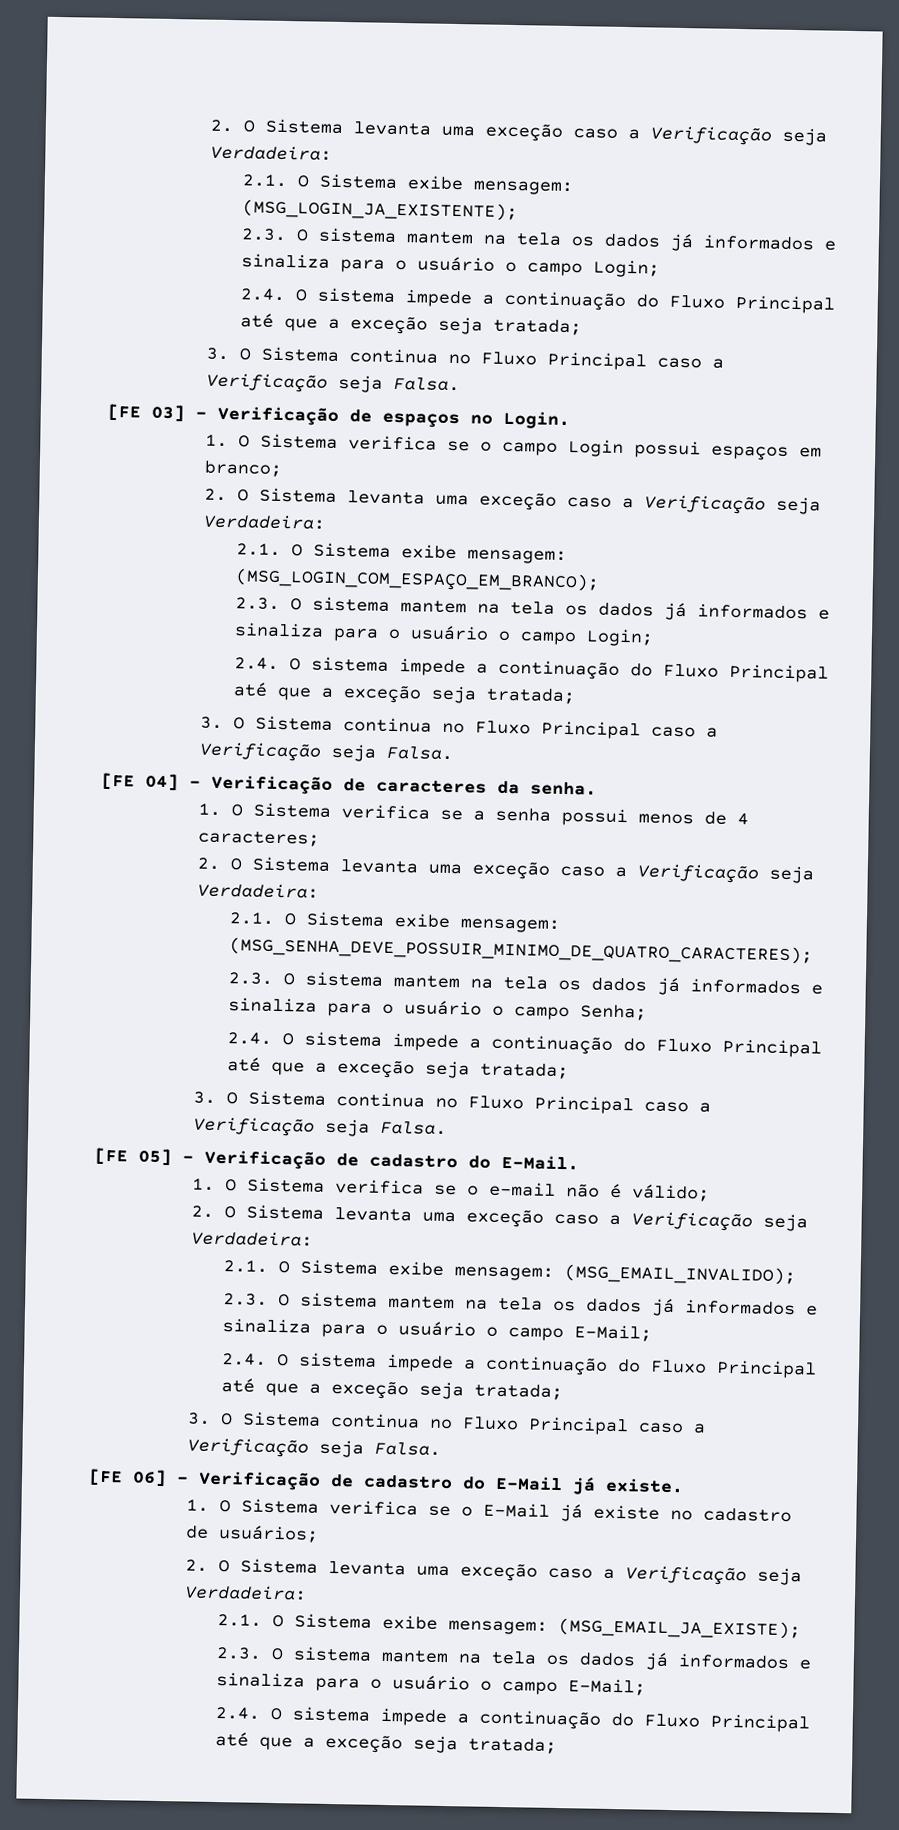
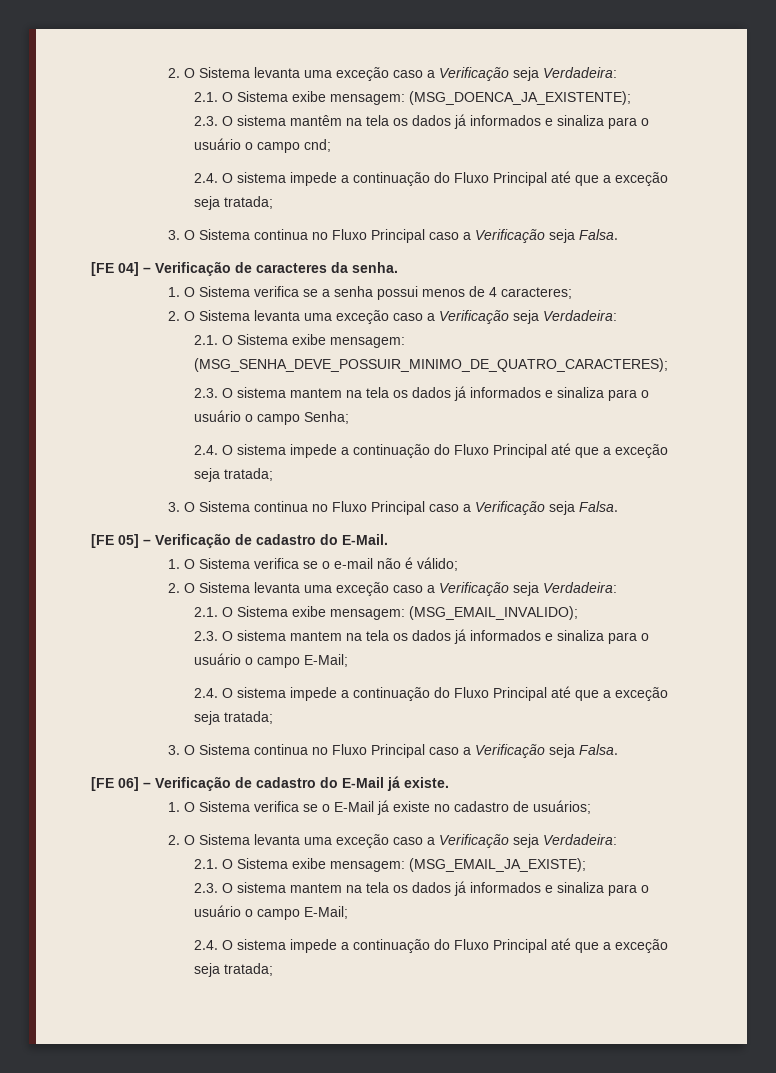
- 2.1. O Sistema exibe mensagem: (MSG_LOGIN_JA_EXISTENTE);
- 2.3. O sistema mantem na tela os dados já informados e sinaliza para o usuário o campo Login;
- 2.4. O sistema impede a continuação do Fluxo Principal até que a exceção seja tratada;
- 3. O Sistema continua no Fluxo Principal caso a Verificação seja Falsa.
- [FE 03] – Verificação de espaços no Login.
- 1. O Sistema verifica se o campo Login possui espaços em branco;
- 2. O Sistema levanta uma exceção caso a Verificação seja Verdadeira:
- 2.1. O Sistema exibe mensagem: (MSG_LOGIN_COM_ESPAÇO_EM_BRANCO);
- 2.3. O sistema mantem na tela os dados já informados e sinaliza para o usuário o campo Login;
+ 2.1. O Sistema exibe mensagem: (MSG_DOENCA_JA_EXISTENTE);
+ 2.3. O sistema mantêm na tela os dados já informados e sinaliza para o usuário o campo cnd;

